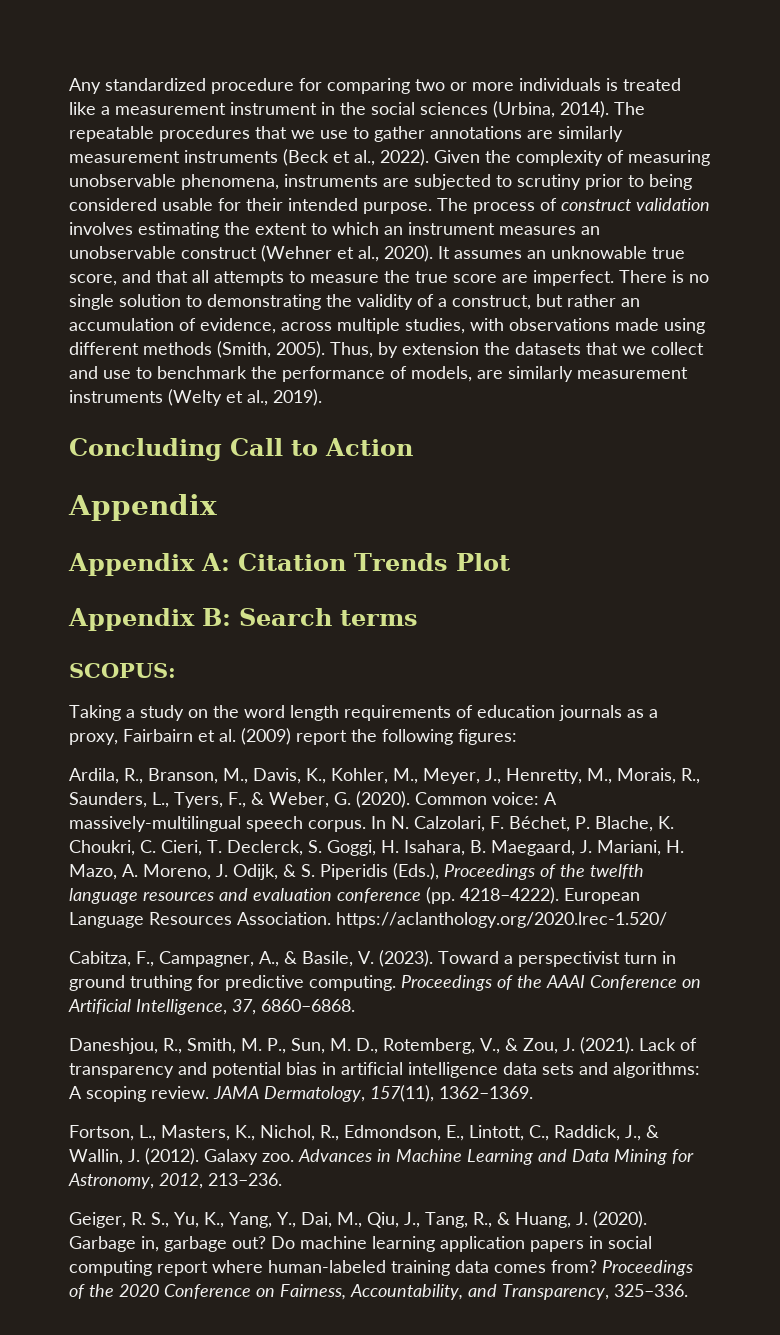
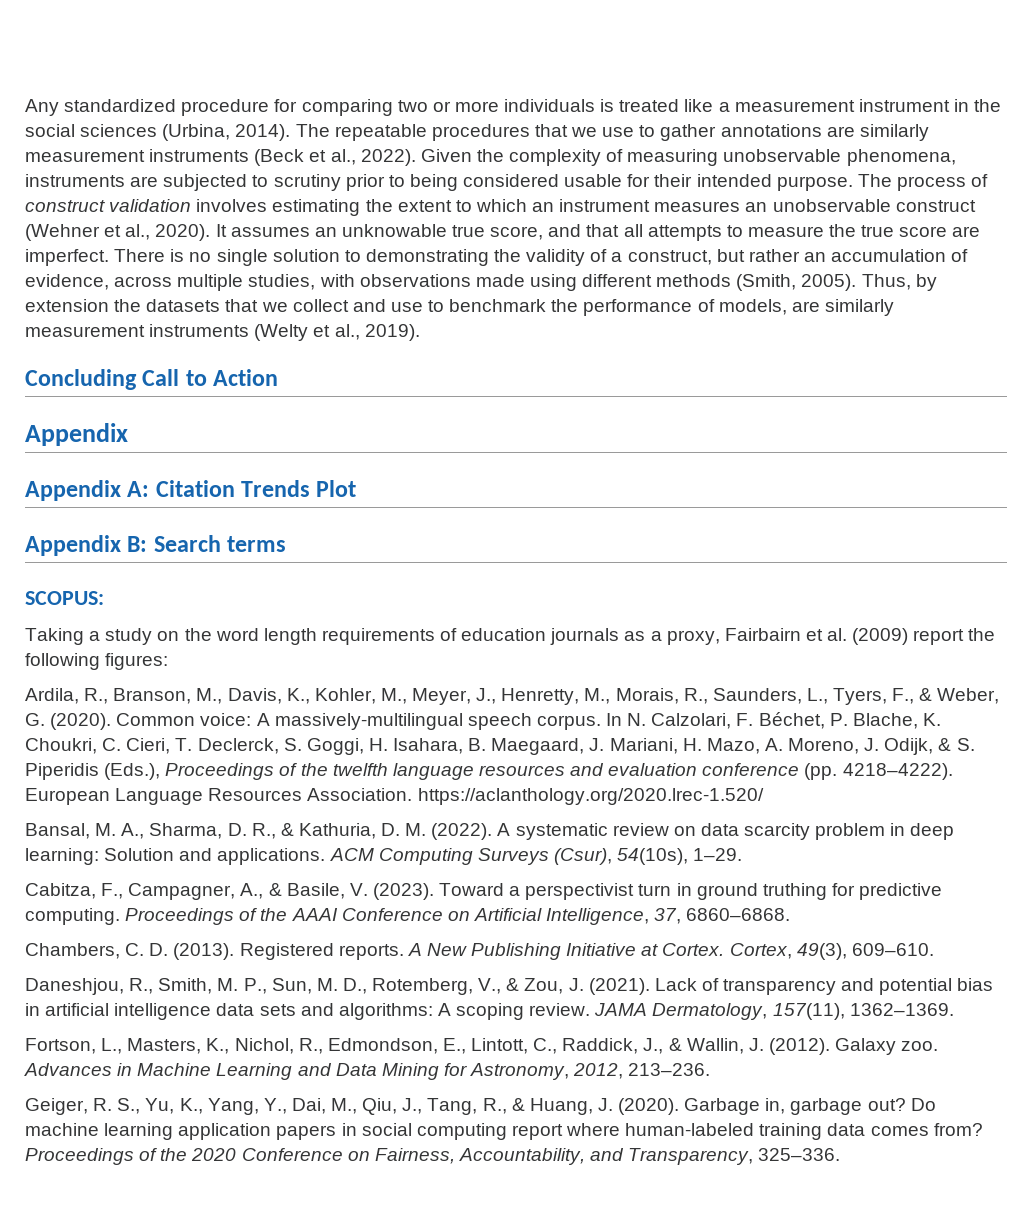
+ Bansal, M. A., Sharma, D. R., & Kathuria, D. M. (2022). A systematic review on data scarcity problem in deep learning: Solution and applications. ACM Computing Surveys (Csur), 54(10s), 1–29.
+ Chambers, C. D. (2013). Registered reports. A New Publishing Initiative at Cortex. Cortex, 49(3), 609–610.

